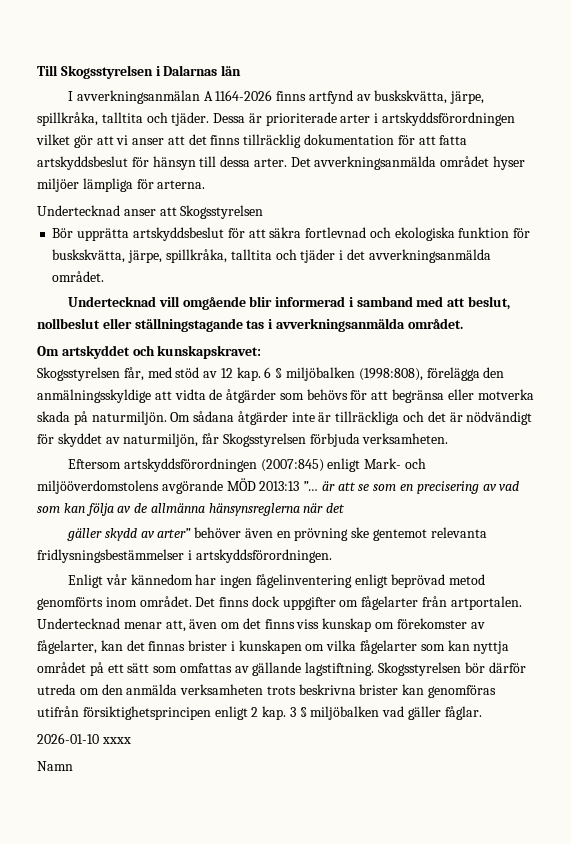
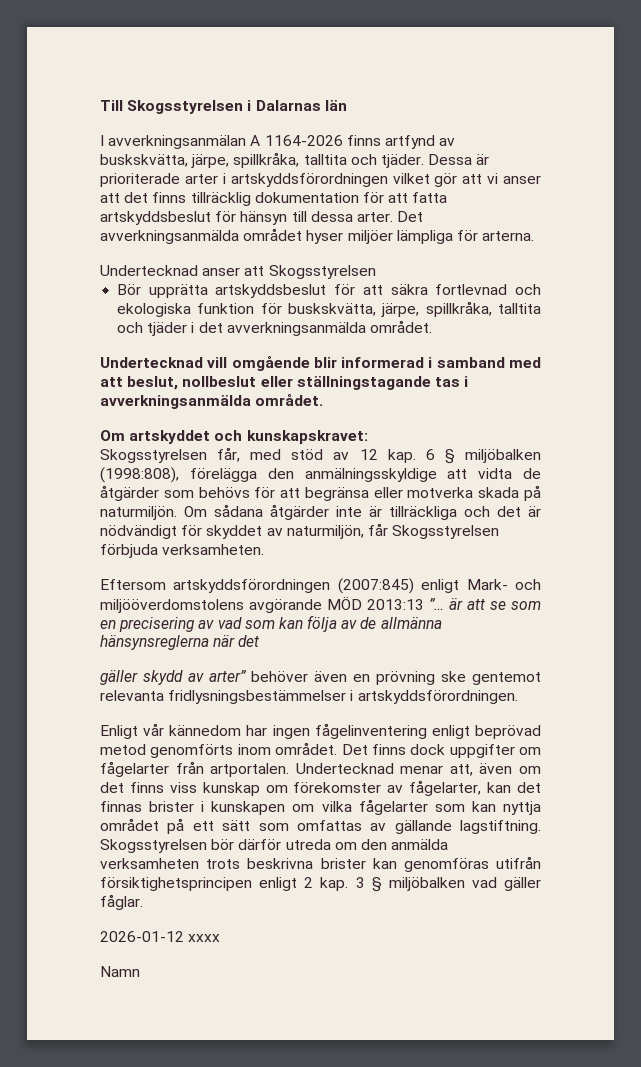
- 2026-01-10 xxxx
+ 2026-01-12 xxxx

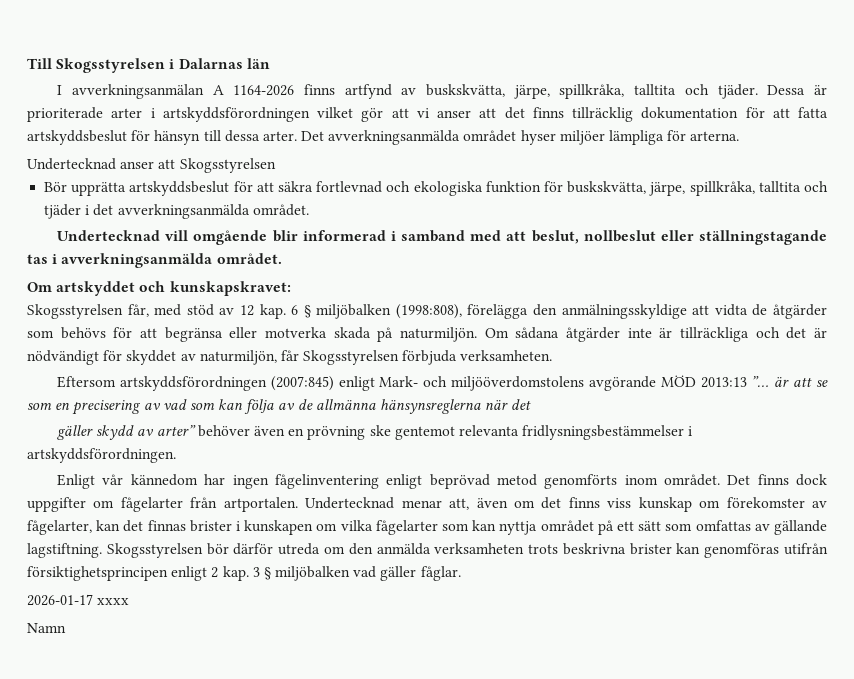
- 2026-01-12 xxxx
+ 2026-01-17 xxxx

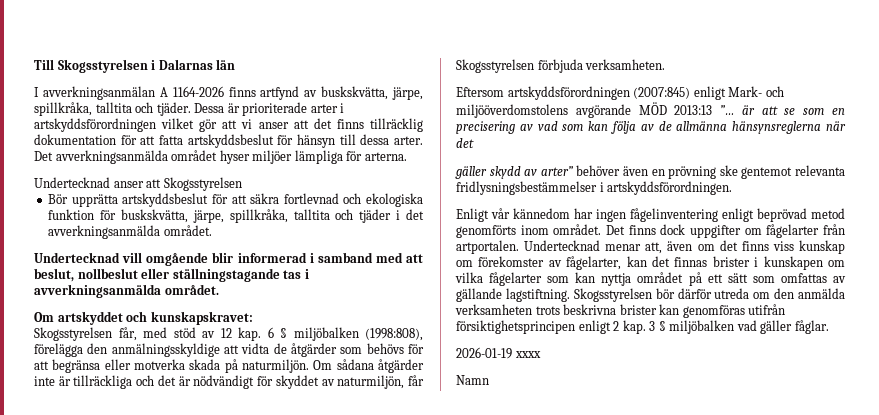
- 2026-01-17 xxxx
+ 2026-01-19 xxxx

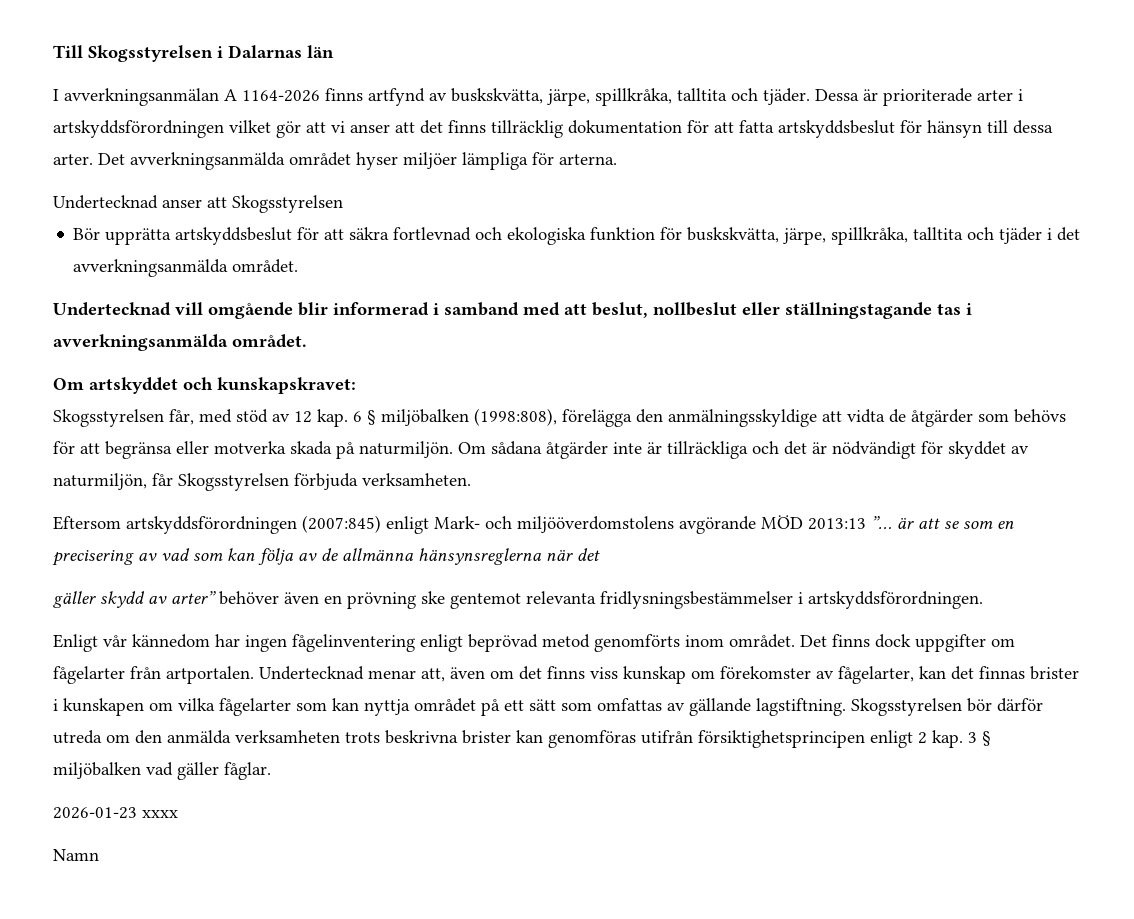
- 2026-01-19 xxxx
+ 2026-01-23 xxxx

